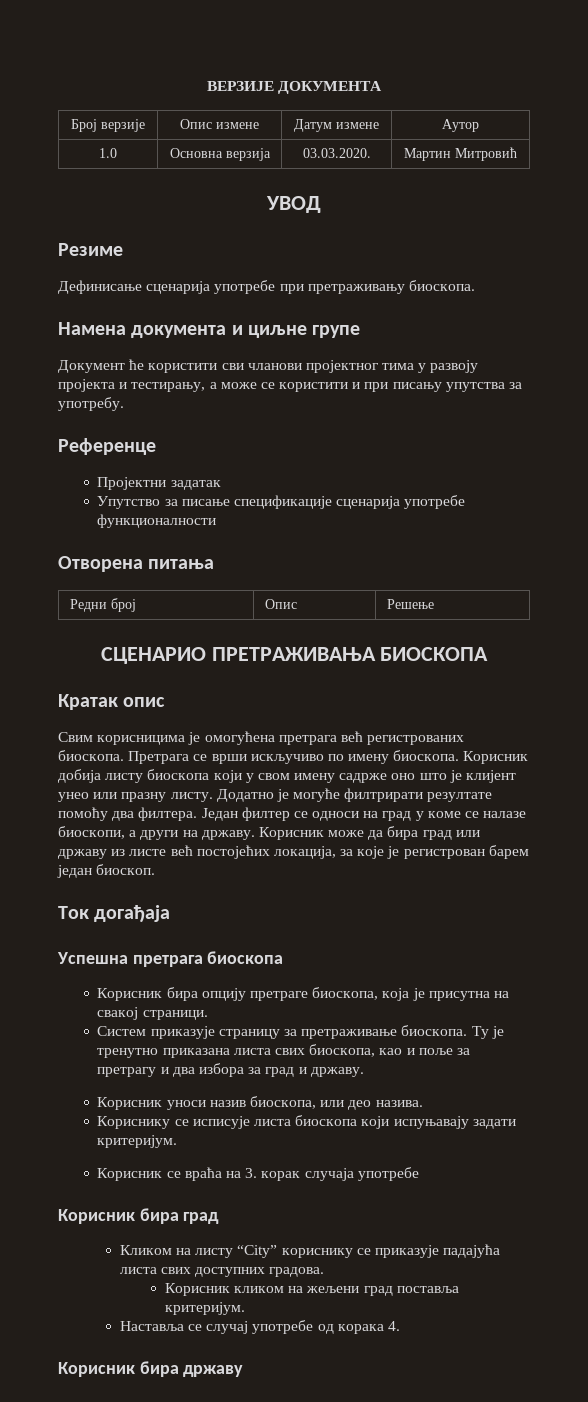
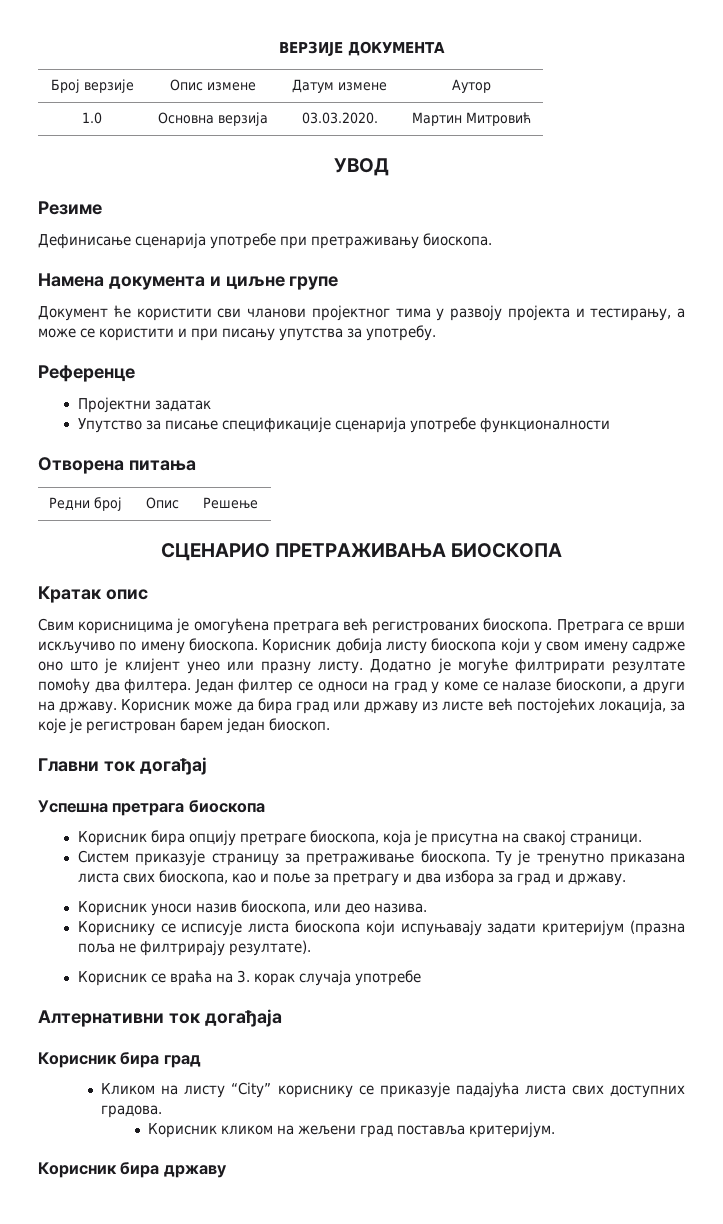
- Ток догађаја
+ Главни ток догађај
- Кориснику се исписује листа биоскопа који испуњавају задати критеријум.
+ Кориснику се исписује листа биоскопа који испуњавају задати критеријум (празна поља не филтрирају резултате).
+ Алтернативни ток догађаја
- Наставља се случај употребе од корака 4.

